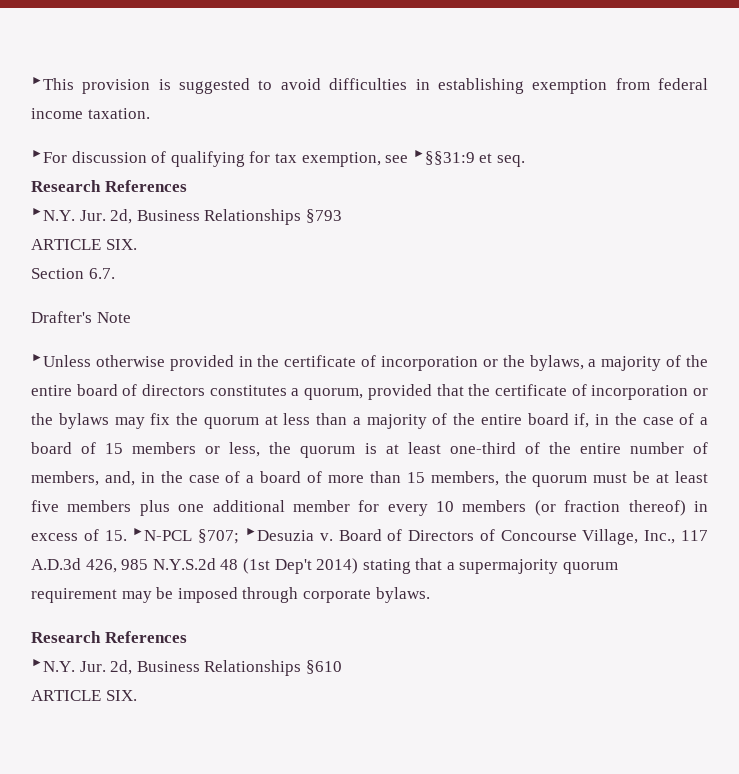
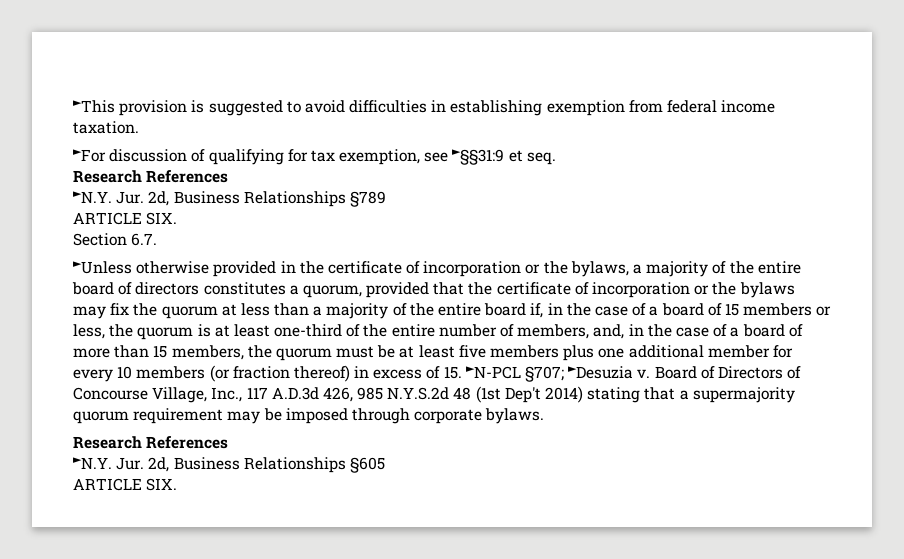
- ►N.Y. Jur. 2d, Business Relationships §793
+ ►N.Y. Jur. 2d, Business Relationships §789
- Drafter's Note
- ►N.Y. Jur. 2d, Business Relationships §610
+ ►N.Y. Jur. 2d, Business Relationships §605

